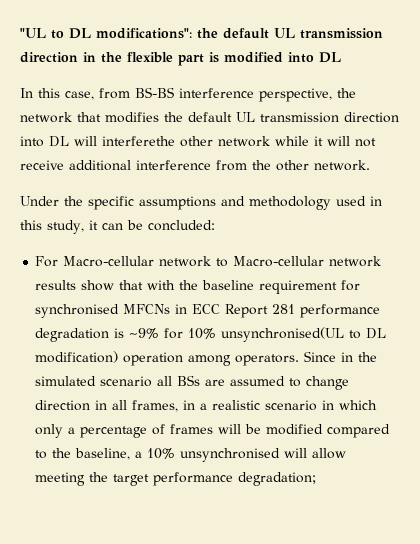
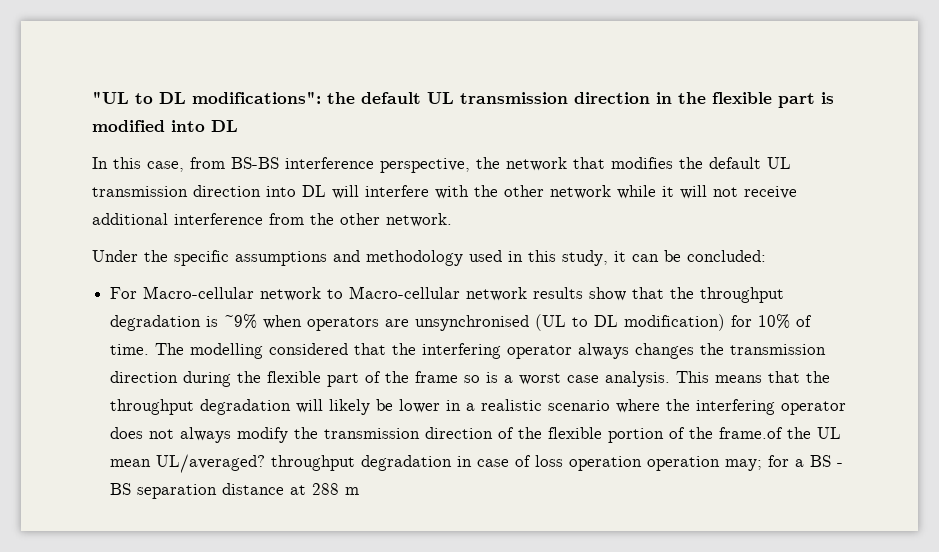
- In this case, from BS-BS interference perspective, the network that modifies the default UL transmission direction into DL will interferethe other network while it will not receive additional interference from the other network.
+ In this case, from BS-BS interference perspective, the network that modifies the default UL transmission direction into DL will interfere with the other network while it will not receive additional interference from the other network.
- For Macro-cellular network to Macro-cellular network results show that with the baseline requirement for synchronised MFCNs in ECC Report 281 performance degradation is ~9% for 10% unsynchronised(UL to DL modification) operation among operators. Since in the simulated scenario all BSs are assumed to change direction in all frames, in a realistic scenario in which only a percentage of frames will be modified compared to the baseline, a 10% unsynchronised will allow meeting the target performance degradation;
+ For Macro-cellular network to Macro-cellular network results show that the throughput degradation is ~9% when operators are unsynchronised (UL to DL modification) for 10% of time. The modelling considered that the interfering operator always changes the transmission direction during the flexible part of the frame so is a worst case analysis. This means that the throughput degradation will likely be lower in a realistic scenario where the interfering operator does not always modify the transmission direction of the flexible portion of the frame.of the UL mean UL/averaged? throughput degradation in case of loss operation operation may; for a BS - BS separation distance at 288 m

